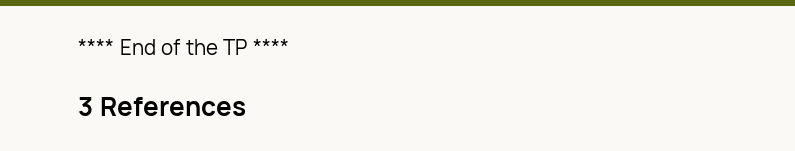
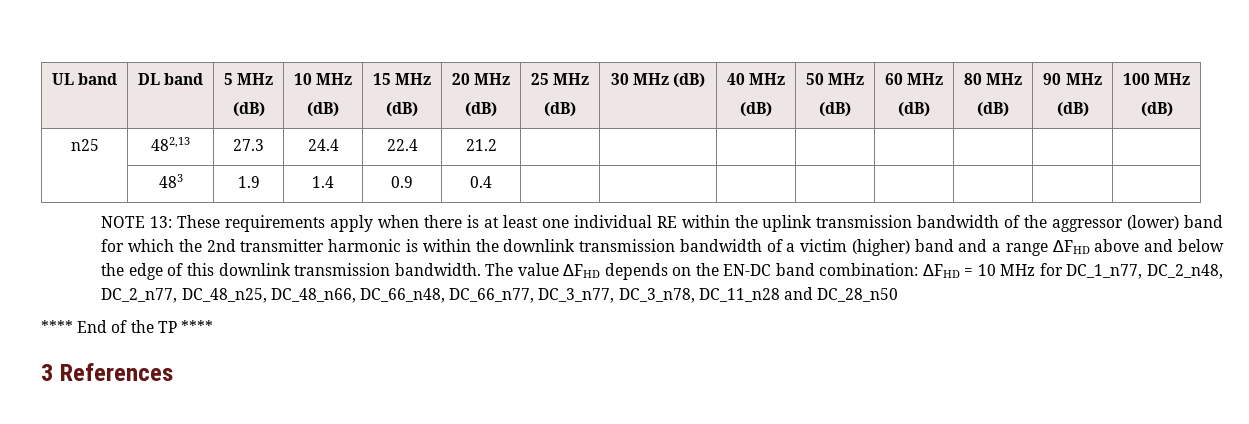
+ UL band | DL band | 5 MHz
+ (dB) | 10 MHz
+ (dB) | 15 MHz
+ (dB) | 20 MHz
+ (dB) | 25 MHz
+ (dB) | 30 MHz (dB) | 40 MHz
+ (dB) | 50 MHz
+ (dB) | 60 MHz
+ (dB) | 80 MHz
+ (dB) | 90 MHz
+ (dB) | 100 MHz
+ (dB)
+ n25 | 482,13 | 27.3 | 24.4 | 22.4 | 21.2 | | | | | | | |
+ | 483 | 1.9 | 1.4 | 0.9 | 0.4 | | | | | | | |
+ NOTE 13: These requirements apply when there is at least one individual RE within the uplink transmission bandwidth of the aggressor (lower) band for which the 2nd transmitter harmonic is within the downlink transmission bandwidth of a victim (higher) band and a range ∆FHD above and below the edge of this downlink transmission bandwidth. The value ∆FHD depends on the EN-DC band combination: ∆FHD = 10 MHz for DC_1_n77, DC_2_n48, DC_2_n77, DC_48_n25, DC_48_n66, DC_66_n48, DC_66_n77, DC_3_n77, DC_3_n78, DC_11_n28 and DC_28_n50

